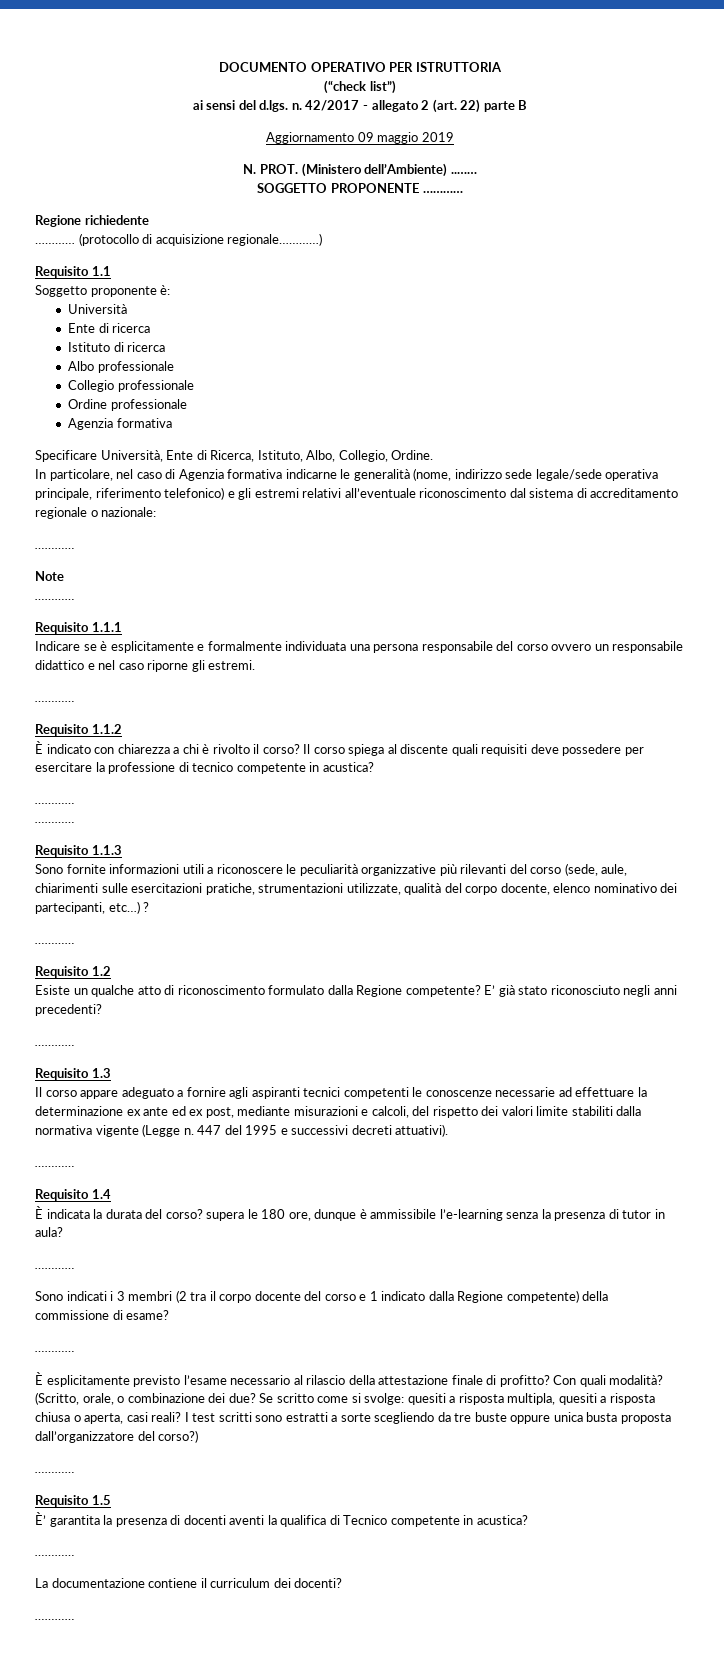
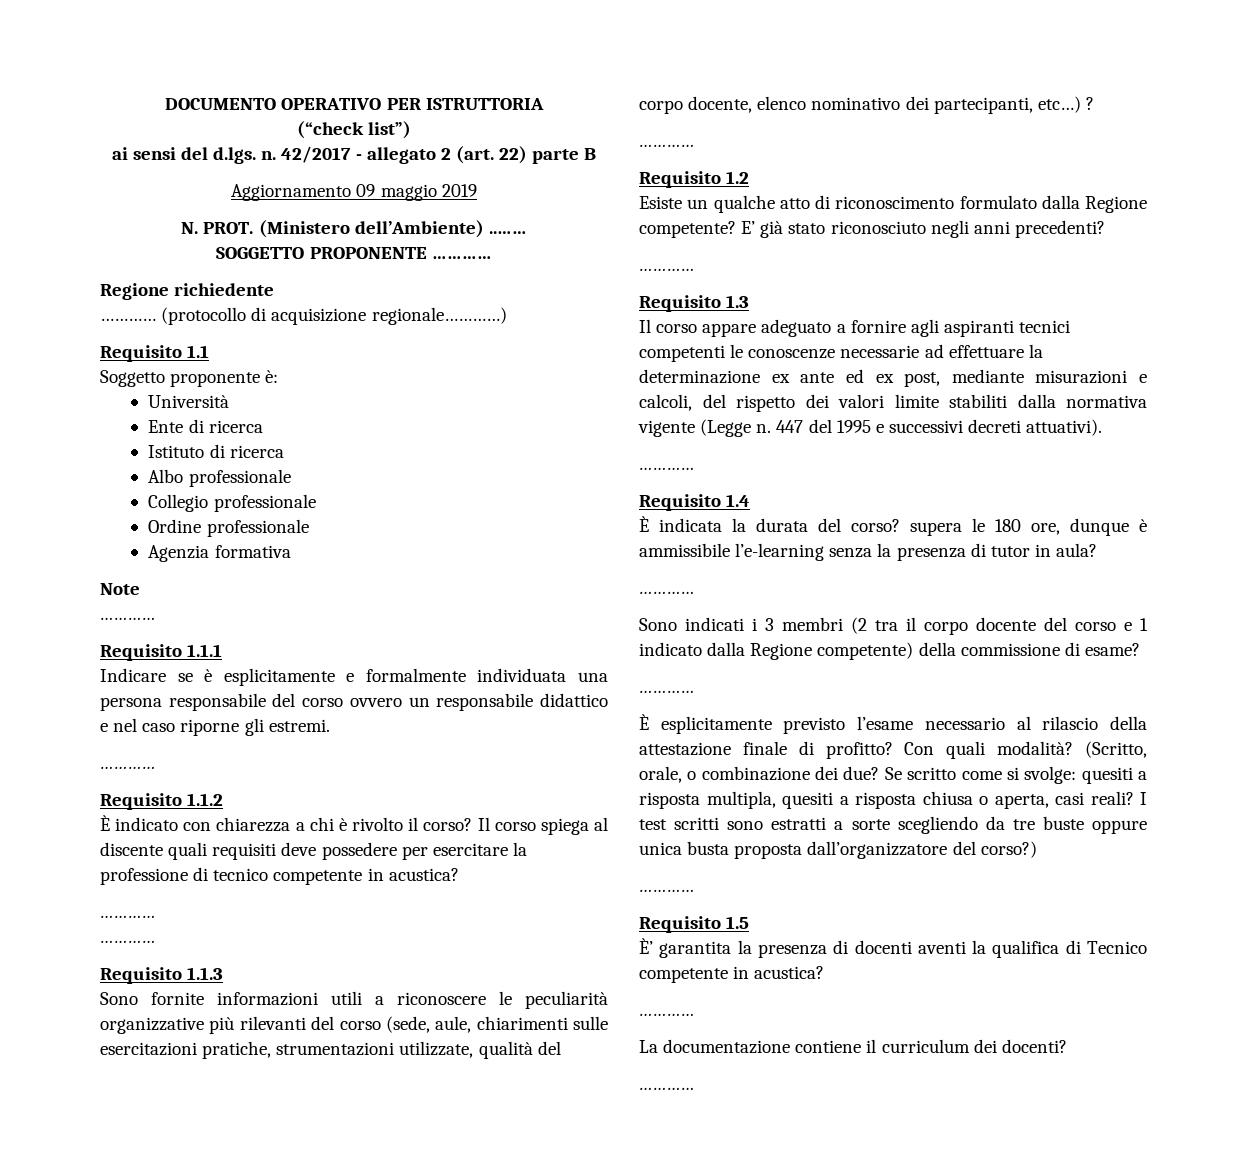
- Specificare Università, Ente di Ricerca, Istituto, Albo, Collegio, Ordine.
- In particolare, nel caso di Agenzia formativa indicarne le generalità (nome, indirizzo sede legale/sede operativa principale, riferimento telefonico) e gli estremi relativi all’eventuale riconoscimento dal sistema di accreditamento regionale o nazionale:
- …………

